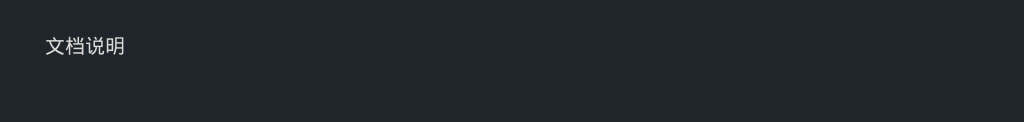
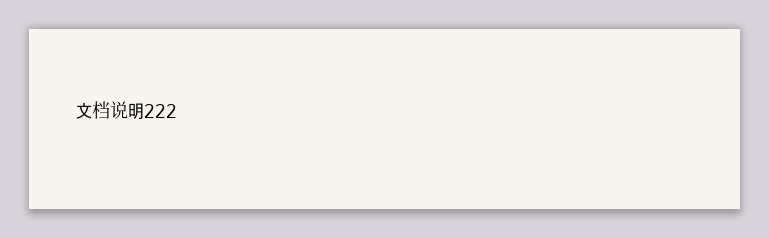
- 文档说明
+ 文档说明222

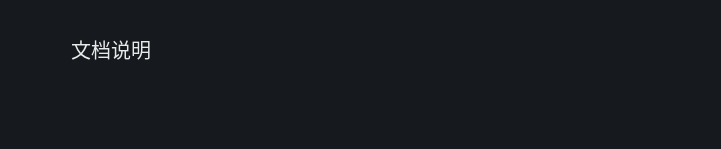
- 文档说明222
+ 文档说明

